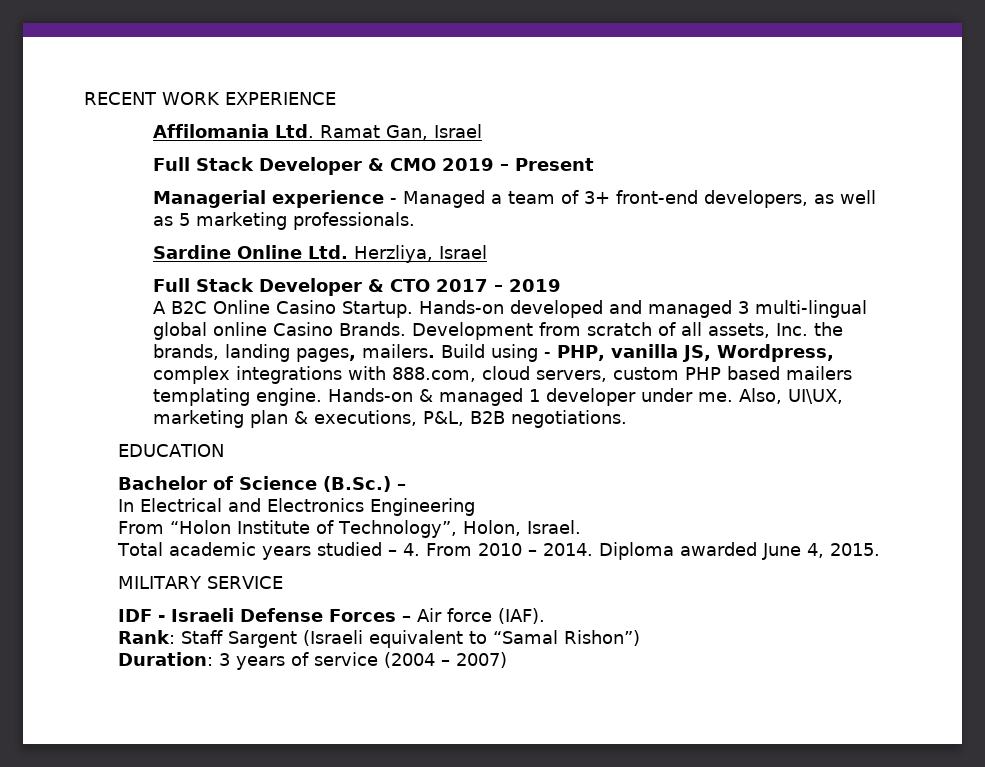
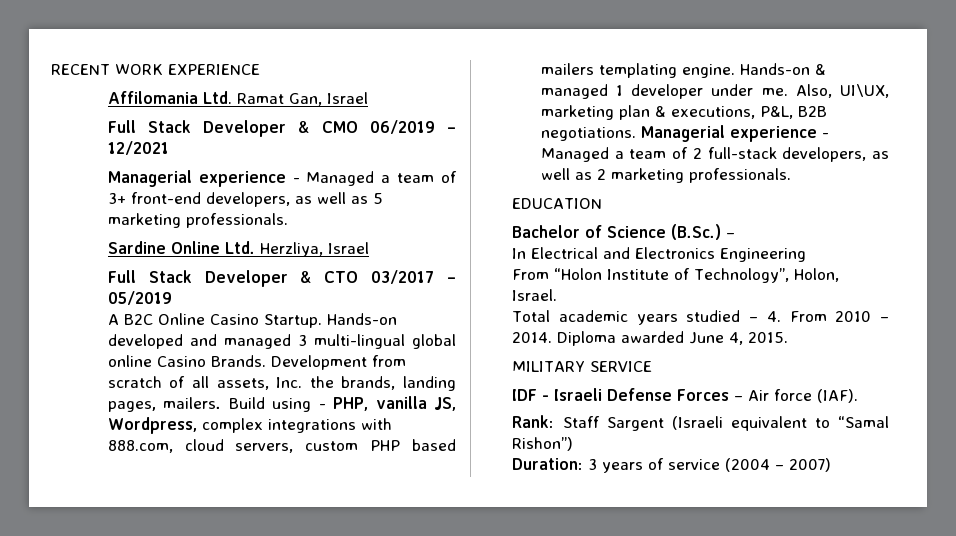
- Full Stack Developer & CMO 2019 – Present
+ Full Stack Developer & CMO 06/2019 – 12/2021
- Full Stack Developer & CTO 2017 – 2019
+ Full Stack Developer & CTO 03/2017 – 05/2019
+ Managerial experience - Managed a team of 2 full-stack developers, as well as 2 marketing professionals.

